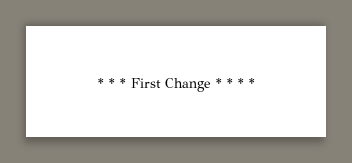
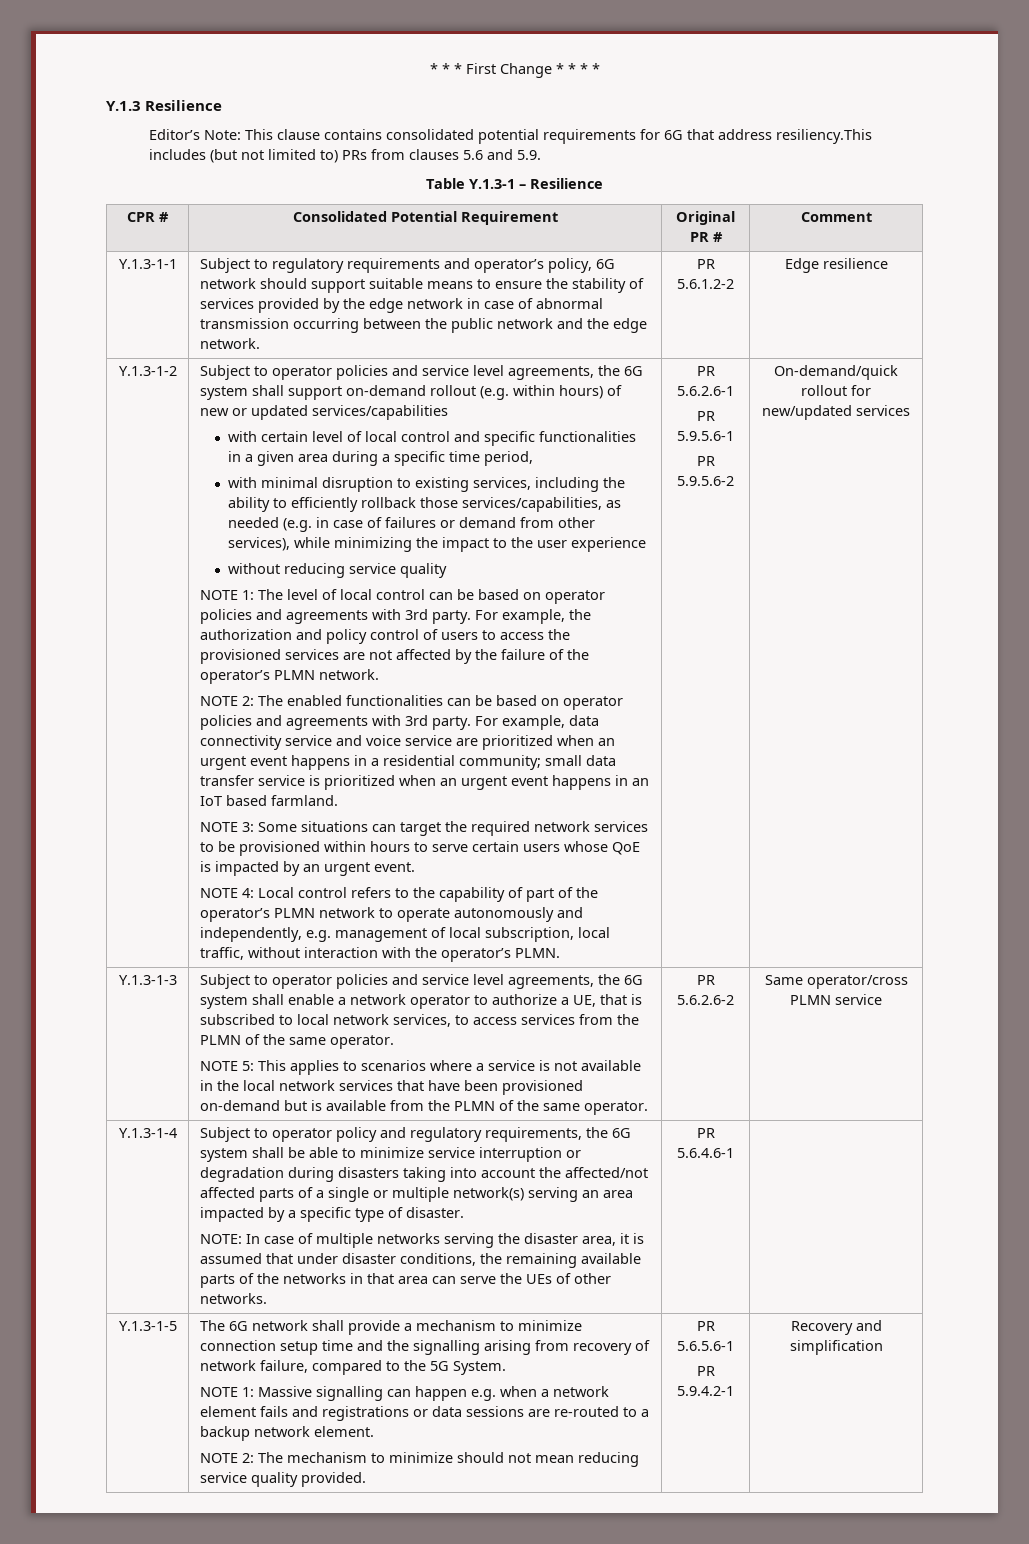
+ Y.1.3 Resilience
+ Editor’s Note: This clause contains consolidated potential requirements for 6G that address resiliency.This includes (but not limited to) PRs from clauses 5.6 and 5.9.
+ Table Y.1.3-1 – Resilience
+ CPR # | Consolidated Potential Requirement | Original PR # | Comment
+ Y.1.3-1-1 | Subject to regulatory requirements and operator’s policy, 6G network should support suitable means to ensure the stability of services provided by the edge network in case of abnormal transmission occurring between the public network and the edge network. | PR 5.6.1.2-2 | Edge resilience
+ Y.1.3-1-2 | Subject to operator policies and service level agreements, the 6G system shall support on-demand rollout (e.g. within hours) of new or updated services/capabilities
+ with certain level of local control and specific functionalities in a given area during a specific time period,
+ with minimal disruption to existing services, including the ability to efficiently rollback those services/capabilities, as needed (e.g. in case of failures or demand from other services), while minimizing the impact to the user experience
+ without reducing service quality
+ NOTE 1: The level of local control can be based on operator policies and agreements with 3rd party. For example, the authorization and policy control of users to access the provisioned services are not affected by the failure of the operator’s PLMN network.
+ NOTE 2: The enabled functionalities can be based on operator policies and agreements with 3rd party. For example, data connectivity service and voice service are prioritized when an urgent event happens in a residential community; small data transfer service is prioritized when an urgent event happens in an IoT based farmland.
+ NOTE 3: Some situations can target the required network services to be provisioned within hours to serve certain users whose QoE is impacted by an urgent event.
+ NOTE 4: Local control refers to the capability of part of the operator’s PLMN network to operate autonomously and independently, e.g. management of local subscription, local traffic, without interaction with the operator’s PLMN. | PR 5.6.2.6-1
+ PR 5.9.5.6-1
+ PR 5.9.5.6-2 | On-demand/quick rollout for new/updated services
+ Y.1.3-1-3 | Subject to operator policies and service level agreements, the 6G system shall enable a network operator to authorize a UE, that is subscribed to local network services, to access services from the PLMN of the same operator.
+ NOTE 5: This applies to scenarios where a service is not available in the local network services that have been provisioned on-demand but is available from the PLMN of the same operator. | PR 5.6.2.6-2 | Same operator/cross PLMN service
+ Y.1.3-1-4 | Subject to operator policy and regulatory requirements, the 6G system shall be able to minimize service interruption or degradation during disasters taking into account the affected/not affected parts of a single or multiple network(s) serving an area impacted by a specific type of disaster.
+ NOTE: In case of multiple networks serving the disaster area, it is assumed that under disaster conditions, the remaining available parts of the networks in that area can serve the UEs of other networks. | PR 5.6.4.6-1 |
+ Y.1.3-1-5 | The 6G network shall provide a mechanism to minimize connection setup time and the signalling arising from recovery of network failure, compared to the 5G System.
+ NOTE 1: Massive signalling can happen e.g. when a network element fails and registrations or data sessions are re-routed to a backup network element.
+ NOTE 2: The mechanism to minimize should not mean reducing service quality provided. | PR 5.6.5.6-1
+ PR 5.9.4.2-1 | Recovery and simplification

